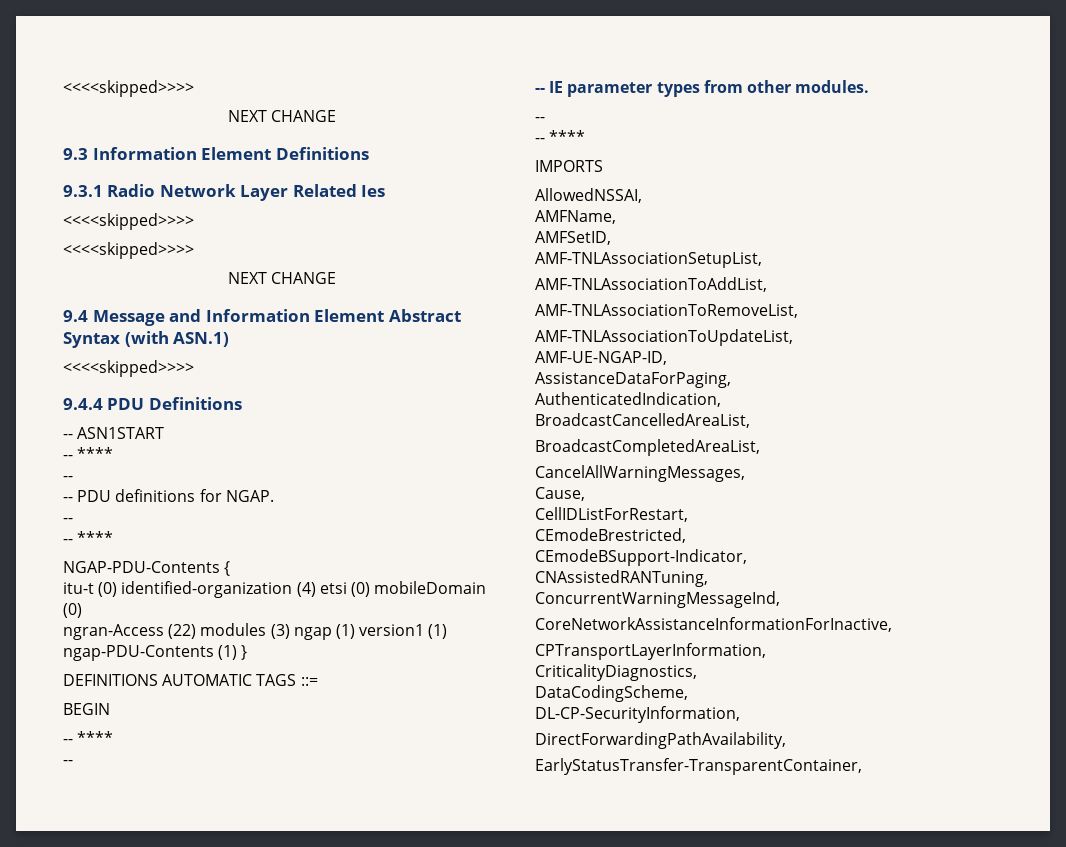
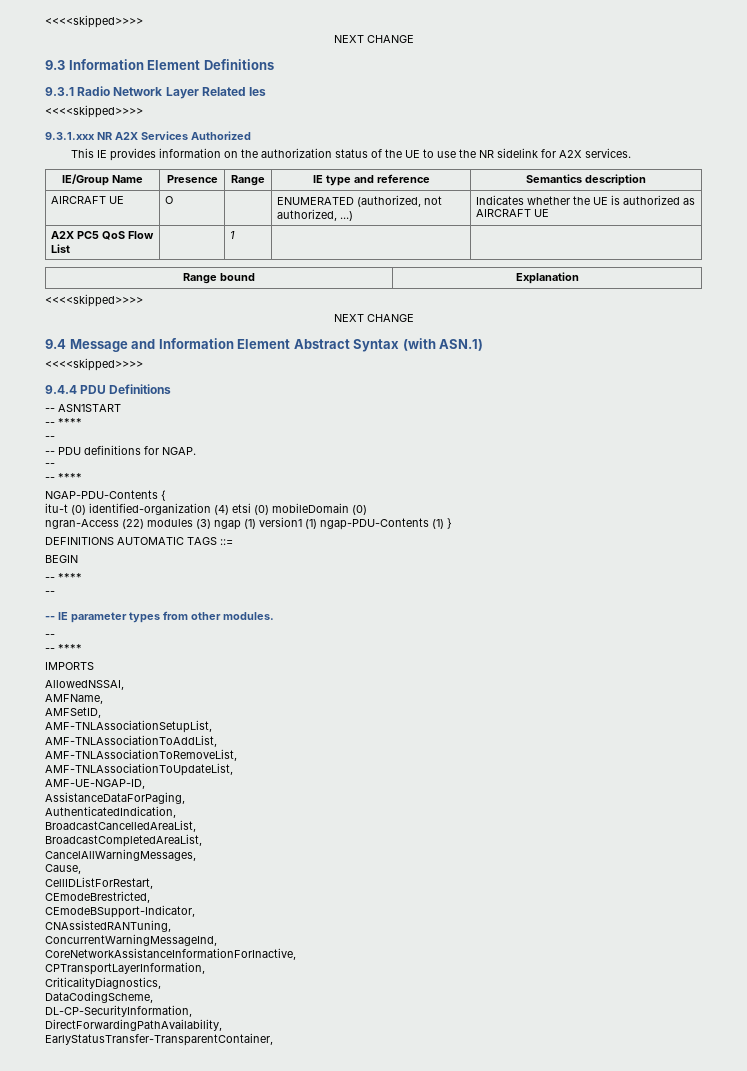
+ 9.3.1.xxx NR A2X Services Authorized
+ This IE provides information on the authorization status of the UE to use the NR sidelink for A2X services.
+ IE/Group Name | Presence | Range | IE type and reference | Semantics description
+ AIRCRAFT UE | O | | ENUMERATED (authorized, not authorized, ...) | Indicates whether the UE is authorized as AIRCRAFT UE
+ A2X PC5 QoS Flow List | | 1 | |
+ Range bound | Explanation

